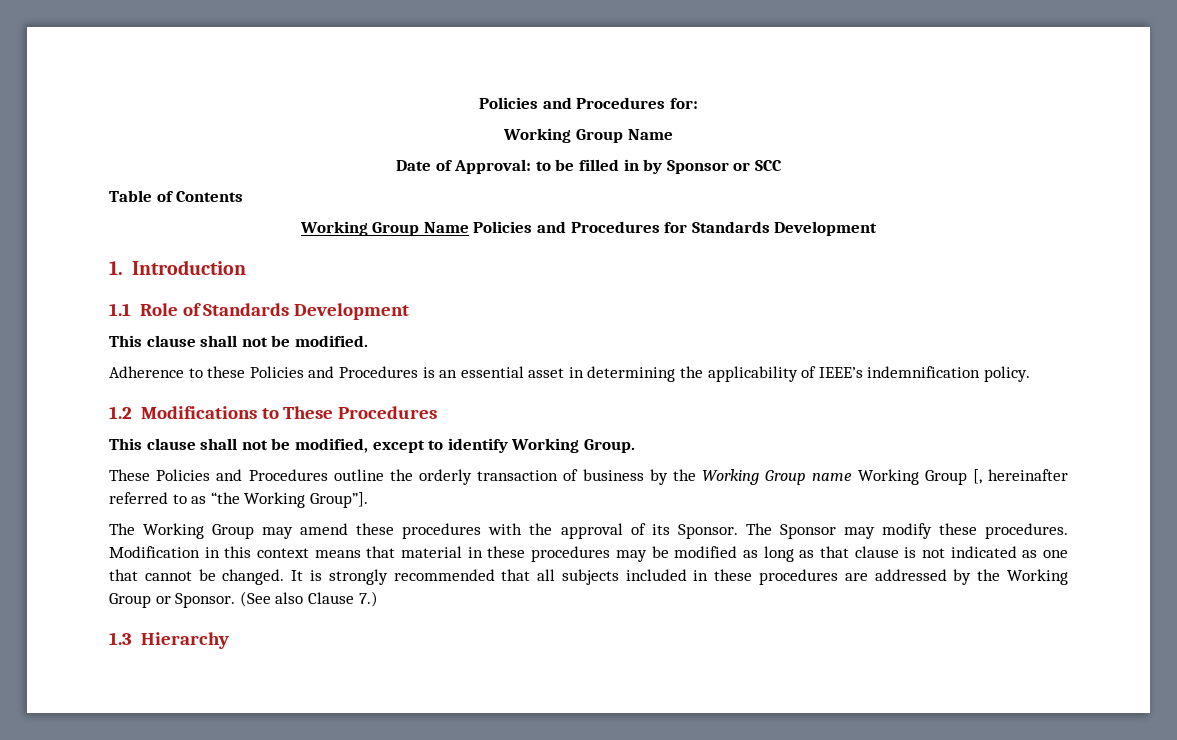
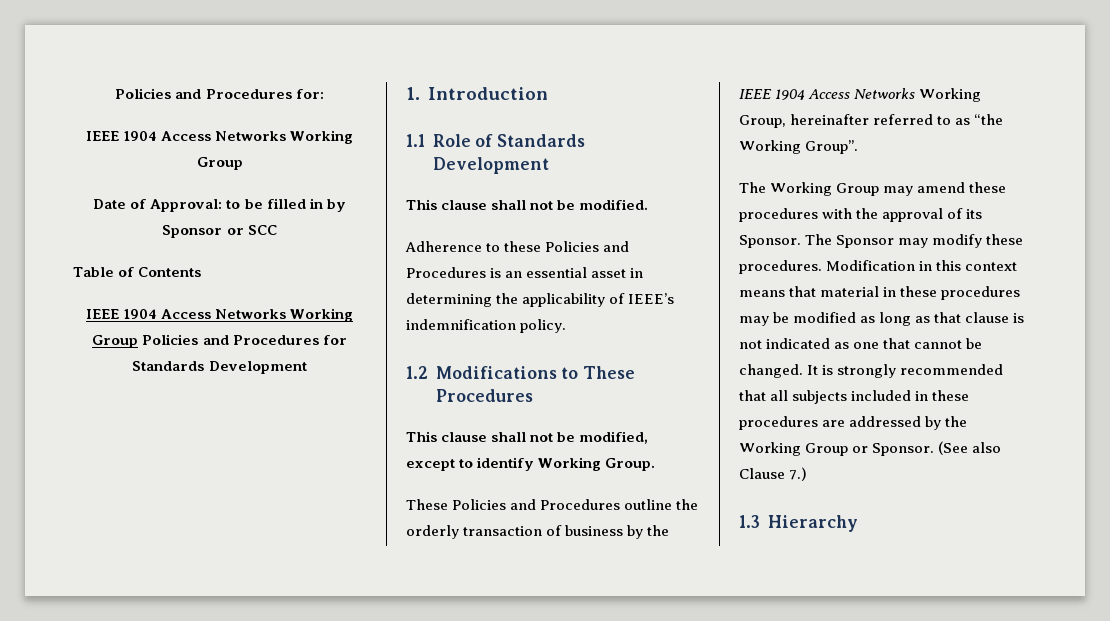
  Policies and Procedures for:
- Working Group Name
+ IEEE 1904 Access Networks Working Group
- Working Group Name Policies and Procedures for Standards Development
+ IEEE 1904 Access Networks Working Group Policies and Procedures for Standards Development
- These Policies and Procedures outline the orderly transaction of business by the Working Group name Working Group [, hereinafter referred to as “the Working Group”].
+ These Policies and Procedures outline the orderly transaction of business by the IEEE 1904 Access Networks Working Group, hereinafter referred to as “the Working Group”.

